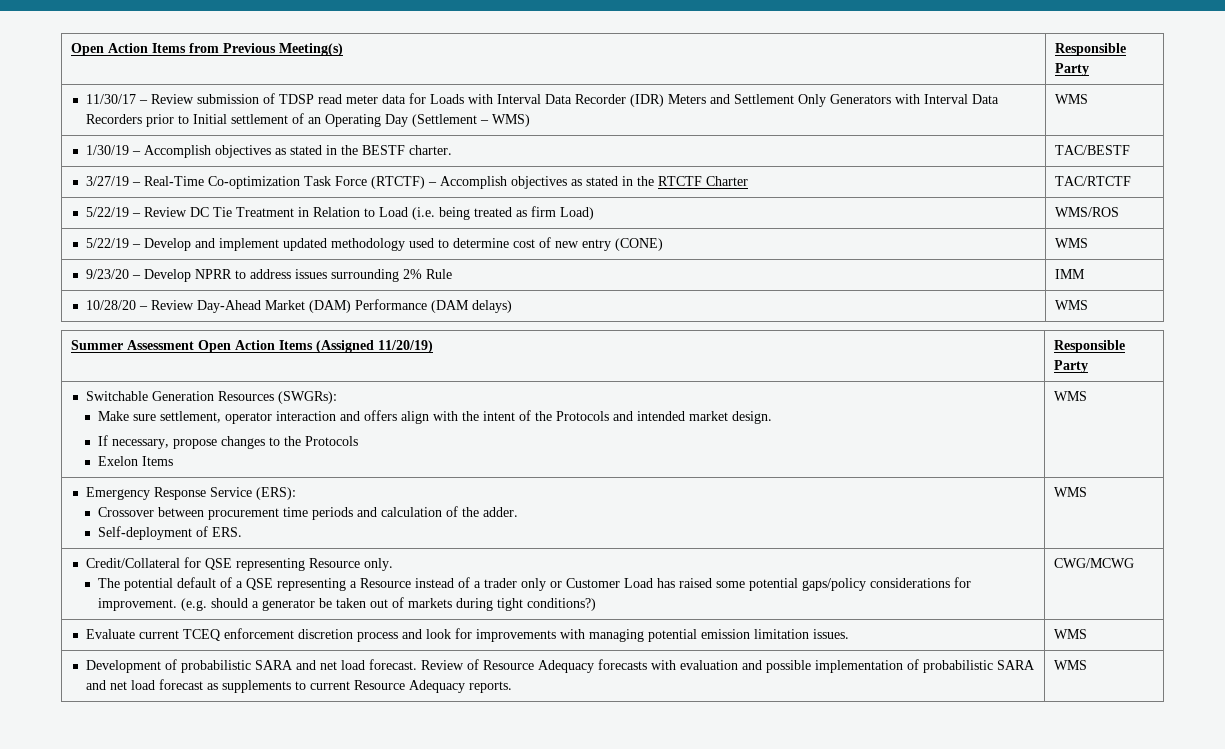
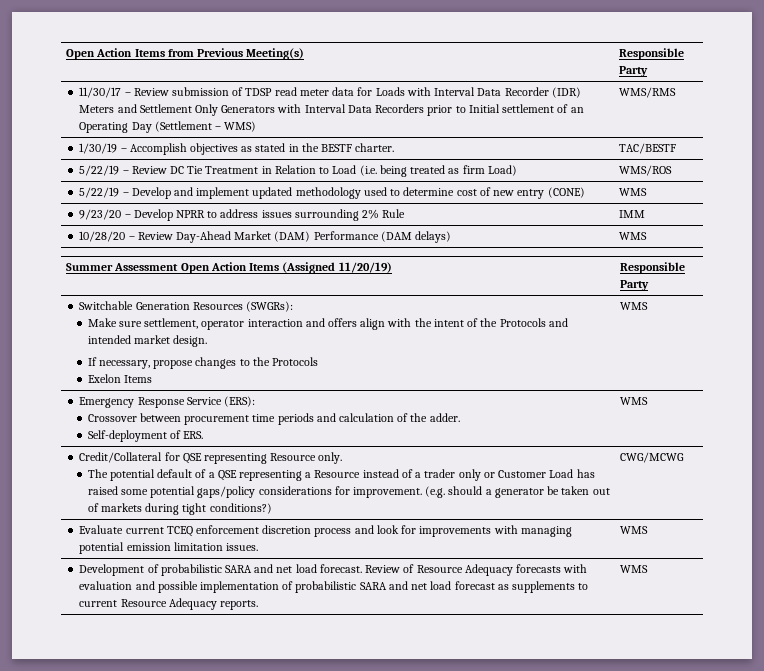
- 11/30/17 – Review submission of TDSP read meter data for Loads with Interval Data Recorder (IDR) Meters and Settlement Only Generators with Interval Data Recorders prior to Initial settlement of an Operating Day (Settlement – WMS) | WMS
+ 11/30/17 – Review submission of TDSP read meter data for Loads with Interval Data Recorder (IDR) Meters and Settlement Only Generators with Interval Data Recorders prior to Initial settlement of an Operating Day (Settlement – WMS) | WMS/RMS
- 3/27/19 – Real-Time Co-optimization Task Force (RTCTF) – Accomplish objectives as stated in the RTCTF Charter | TAC/RTCTF

